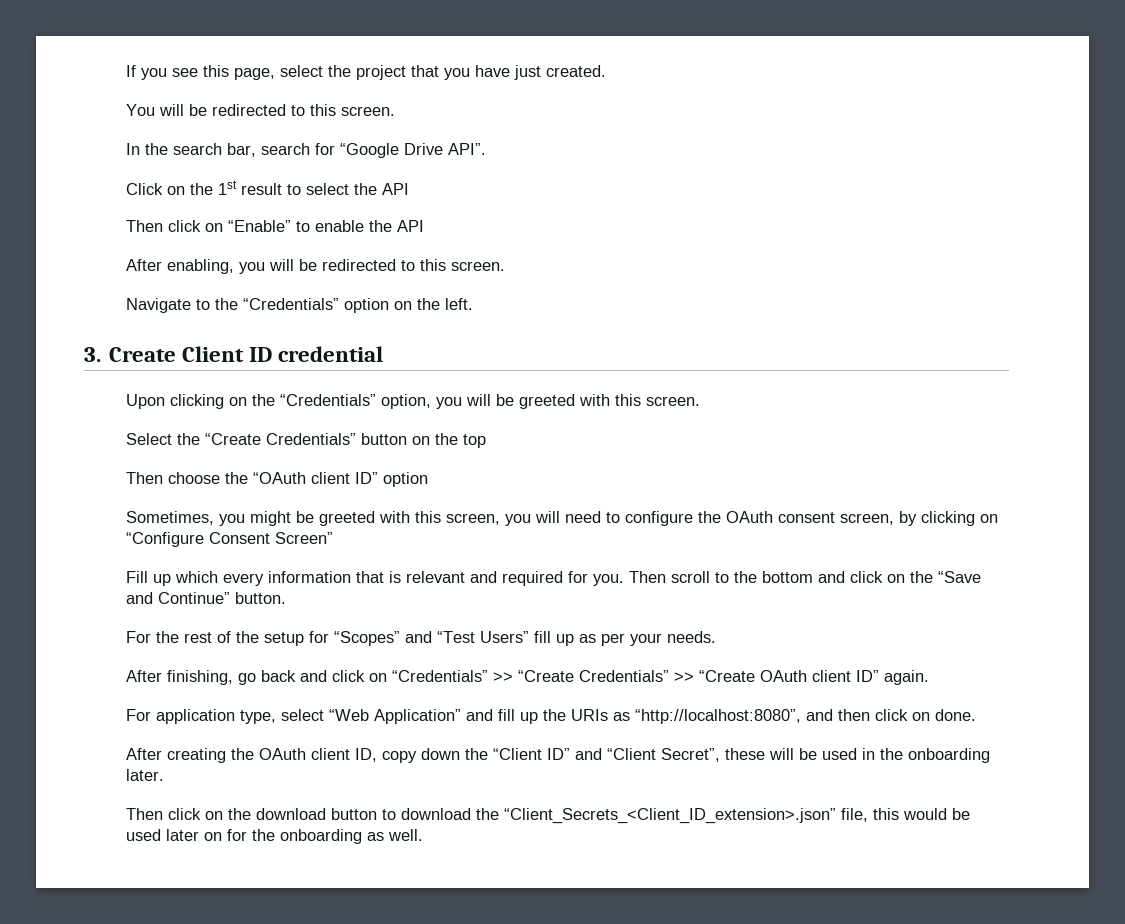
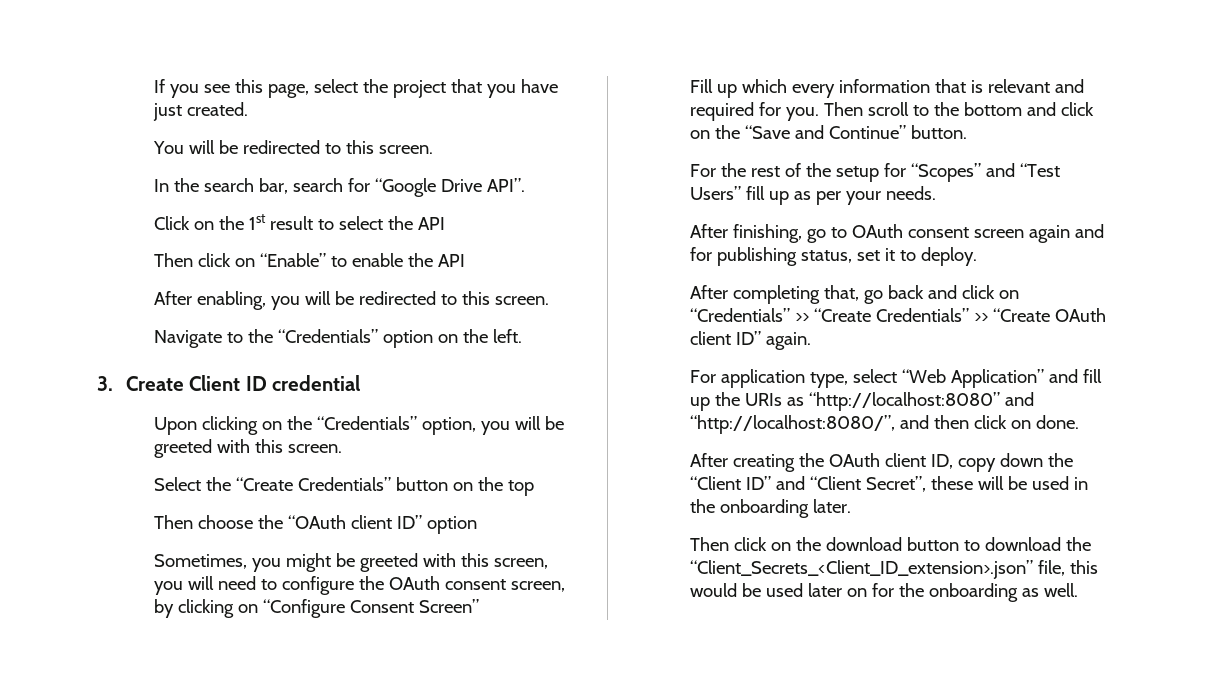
- After finishing, go back and click on “Credentials” >> “Create Credentials” >> “Create OAuth client ID” again.
+ After finishing, go to OAuth consent screen again and for publishing status, set it to deploy.
+ After completing that, go back and click on “Credentials” >> “Create Credentials” >> “Create OAuth client ID” again.
- For application type, select “Web Application” and fill up the URIs as “http://localhost:8080”, and then click on done.
+ For application type, select “Web Application” and fill up the URIs as “http://localhost:8080” and “http://localhost:8080/”, and then click on done.

